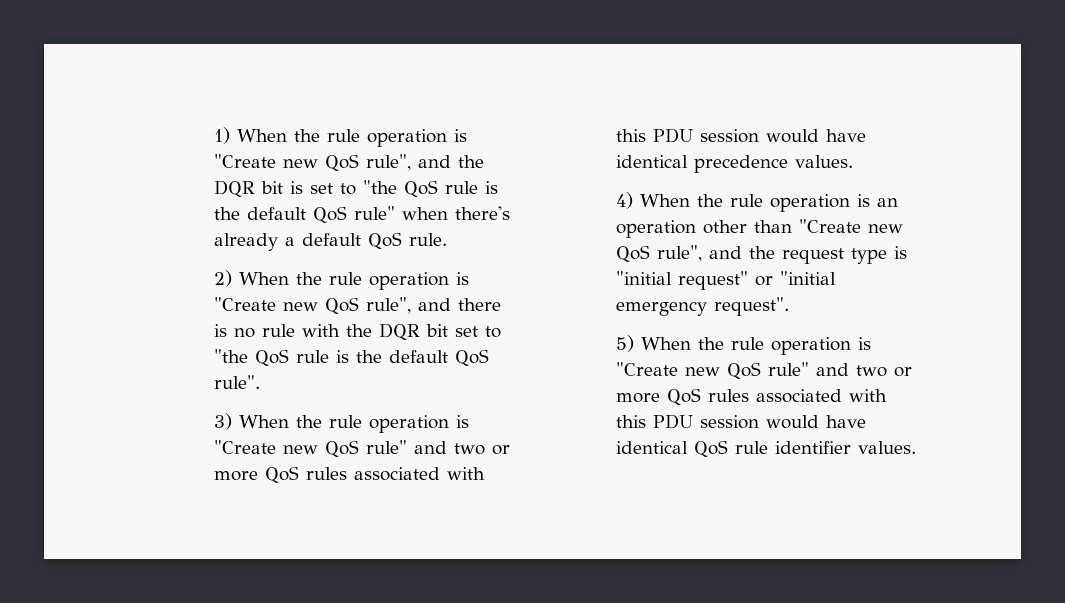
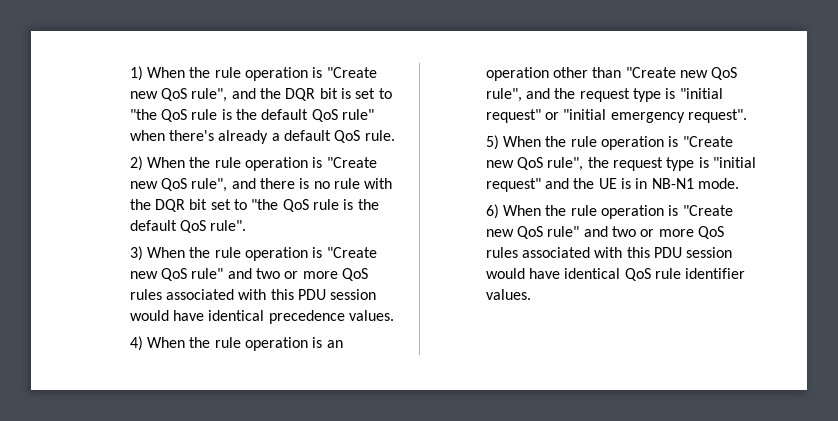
- 5) When the rule operation is "Create new QoS rule" and two or more QoS rules associated with this PDU session would have identical QoS rule identifier values.
+ 5) When the rule operation is "Create new QoS rule", the request type is "initial request" and the UE is in NB-N1 mode.
+ 6) When the rule operation is "Create new QoS rule" and two or more QoS rules associated with this PDU session would have identical QoS rule identifier values.

